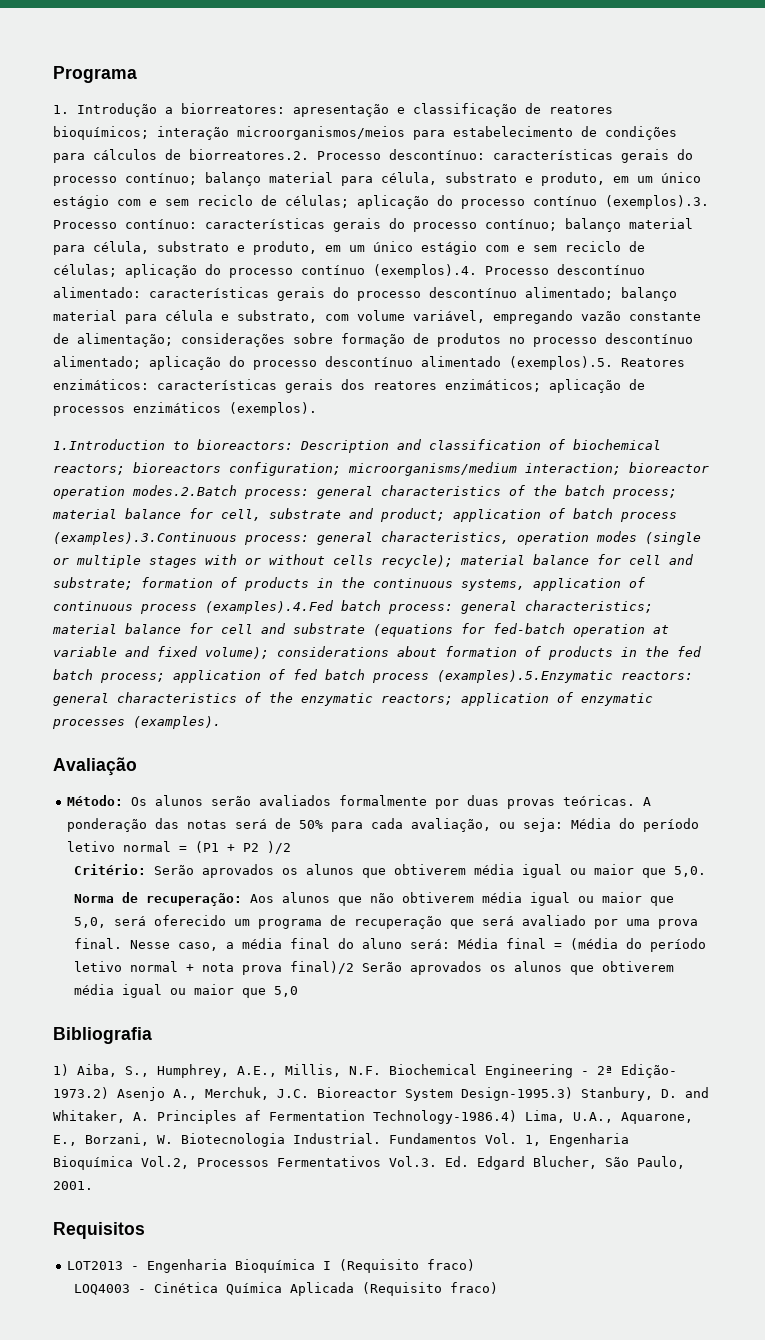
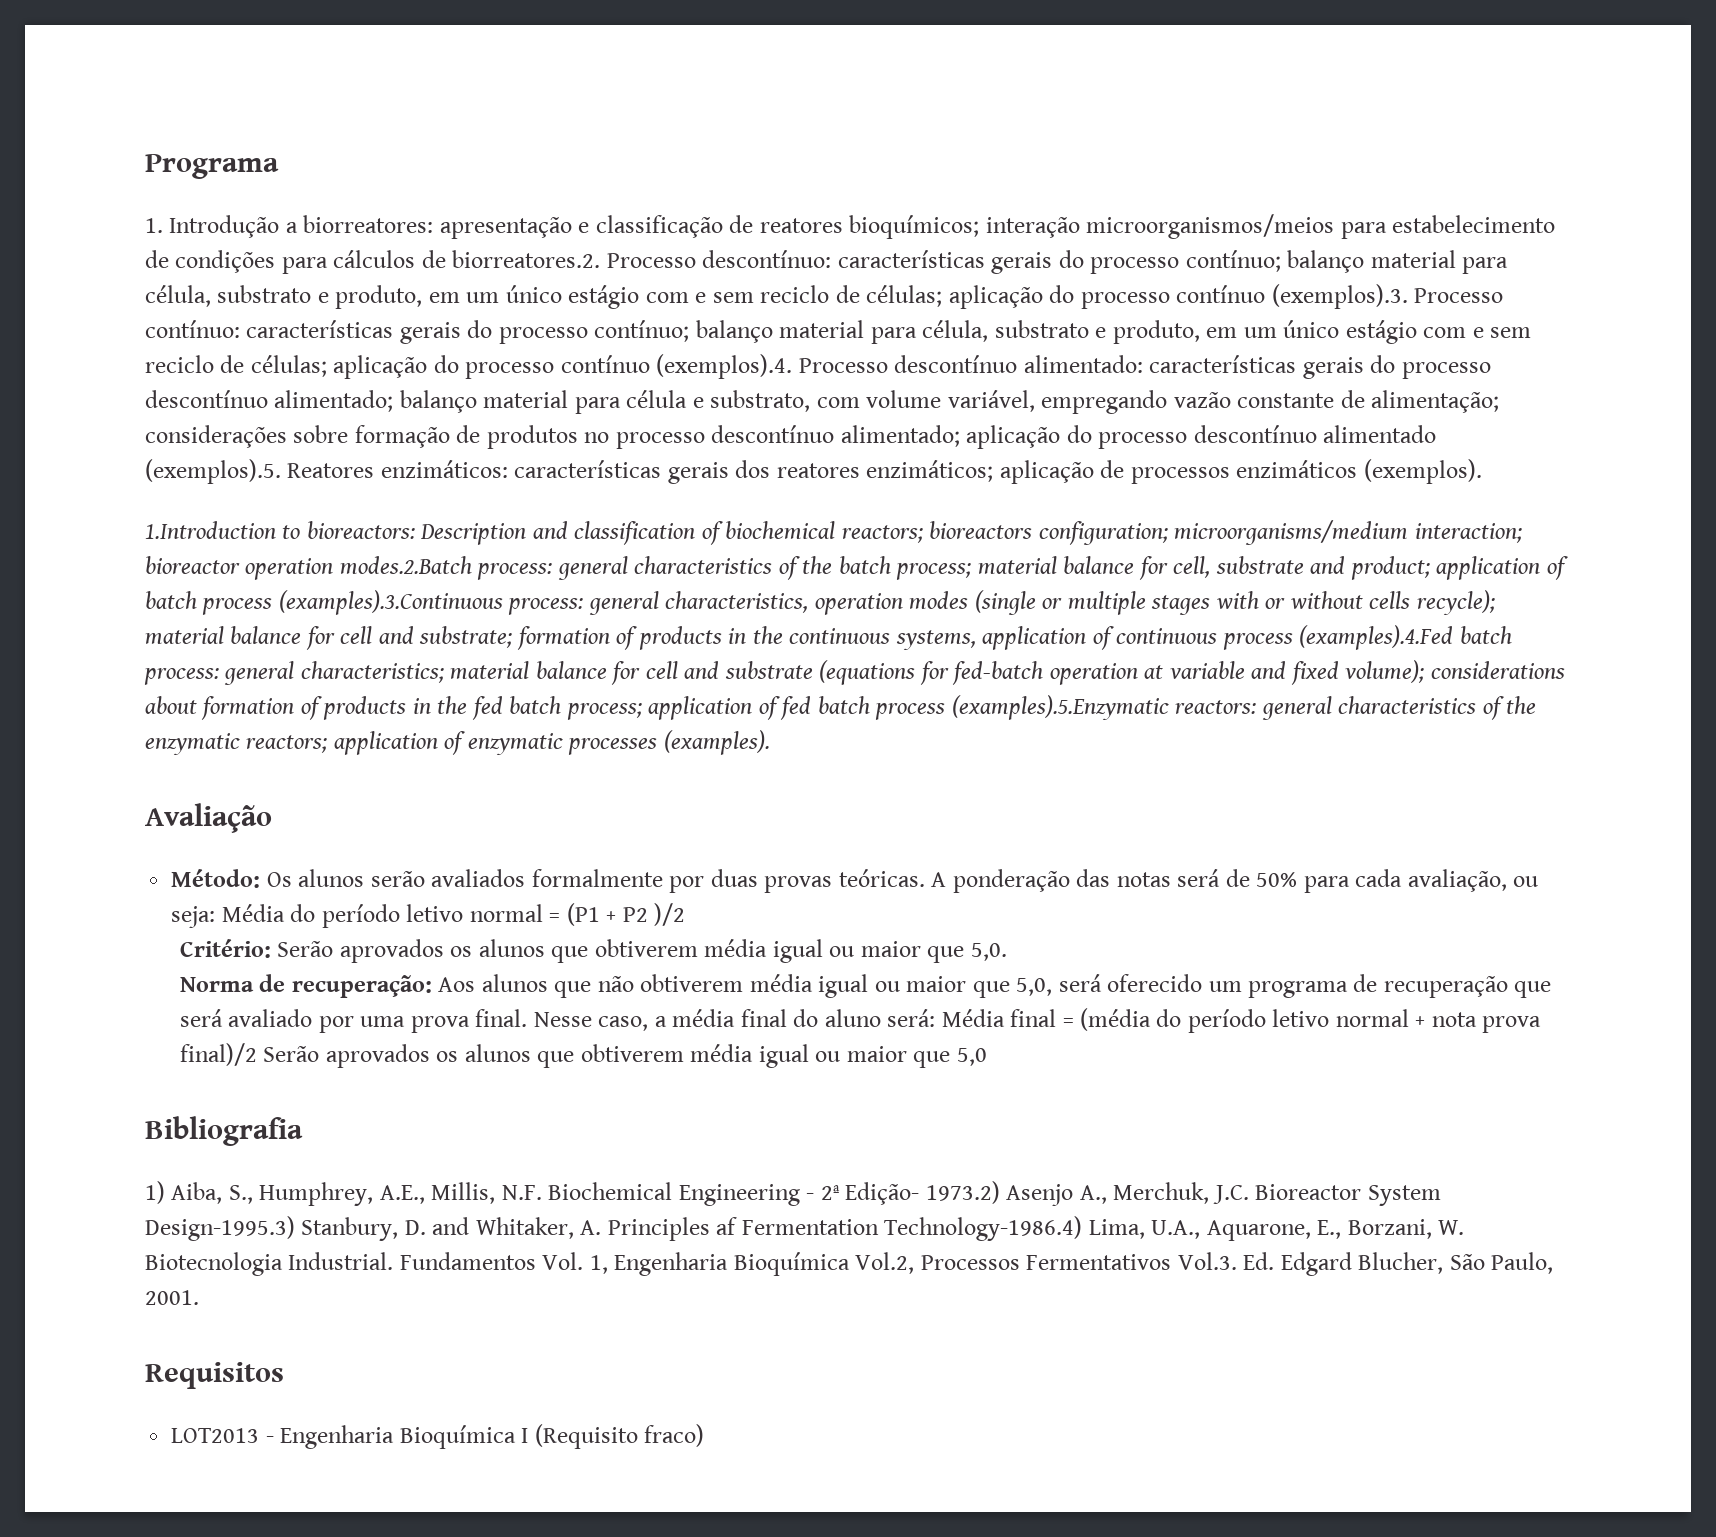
- LOQ4003 - Cinética Química Aplicada (Requisito fraco)

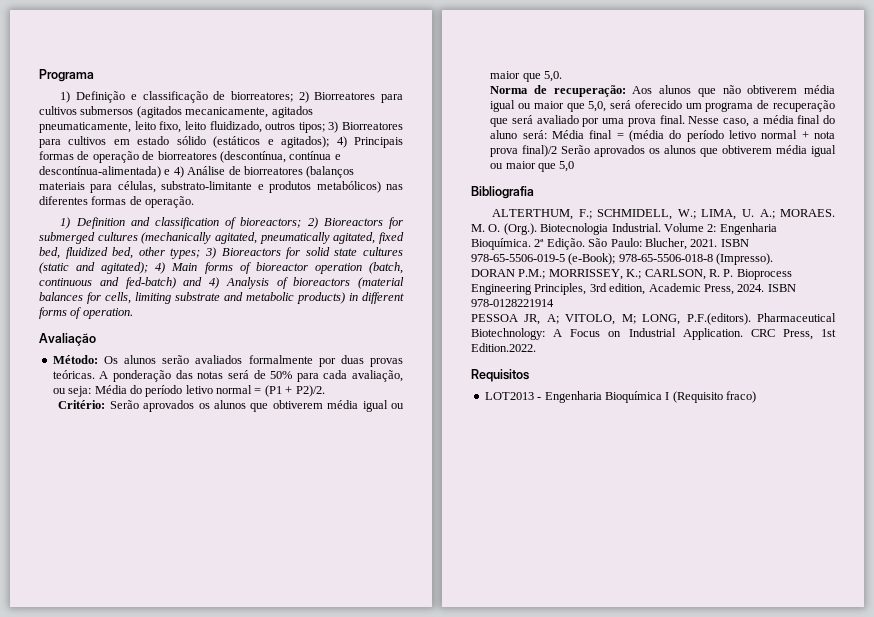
- 1. Introdução a biorreatores: apresentação e classificação de reatores bioquímicos; interação microorganismos/meios para estabelecimento de condições para cálculos de biorreatores.2. Processo descontínuo: características gerais do processo contínuo; balanço material para célula, substrato e produto, em um único estágio com e sem reciclo de células; aplicação do processo contínuo (exemplos).3. Processo contínuo: características gerais do processo contínuo; balanço material para célula, substrato e produto, em um único estágio com e sem reciclo de células; aplicação do processo contínuo (exemplos).4. Processo descontínuo alimentado: características gerais do processo descontínuo alimentado; balanço material para célula e substrato, com volume variável, empregando vazão constante de alimentação; considerações sobre formação de produtos no processo descontínuo alimentado; aplicação do processo descontínuo alimentado (exemplos).5. Reatores enzimáticos: características gerais dos reatores enzimáticos; aplicação de processos enzimáticos (exemplos).
- 1.Introduction to bioreactors: Description and classification of biochemical reactors; bioreactors configuration; microorganisms/medium interaction; bioreactor operation modes.2.Batch process: general characteristics of the batch process; material balance for cell, substrate and product; application of batch process (examples).3.Continuous process: general characteristics, operation modes (single or multiple stages with or without cells recycle); material balance for cell and substrate; formation of products in the continuous systems, application of continuous process (examples).4.Fed batch process: general characteristics; material balance for cell and substrate (equations for fed-batch operation at variable and fixed volume); considerations about formation of products in the fed batch process; application of fed batch process (examples).5.Enzymatic reactors: general characteristics of the enzymatic reactors; application of enzymatic processes (examples).
+ 1) Definição e classificação de biorreatores; 2) Biorreatores para cultivos submersos (agitados mecanicamente, agitados pneumaticamente, leito fixo, leito fluidizado, outros tipos; 3) Biorreatores para cultivos em estado sólido (estáticos e agitados); 4) Principais formas de operação de biorreatores (descontínua, contínua e descontínua-alimentada) e 4) Análise de biorreatores (balanços materiais para células, substrato-limitante e produtos metabólicos) nas diferentes formas de operação.
+ 1) Definition and classification of bioreactors; 2) Bioreactors for submerged cultures (mechanically agitated, pneumatically agitated, fixed bed, fluidized bed, other types; 3) Bioreactors for solid state cultures (static and agitated); 4) Main forms of bioreactor operation (batch, continuous and fed-batch) and 4) Analysis of bioreactors (material balances for cells, limiting substrate and metabolic products) in different forms of operation.
- A ponderação das notas será de 50% para cada avaliação, ou seja: Média do período letivo normal = (P1 + P2 )/2
+ A ponderação das notas será de 50% para cada avaliação, ou seja: Média do período letivo normal = (P1 + P2)/2.
- 1) Aiba, S., Humphrey, A.E., Millis, N.F. Biochemical Engineering - 2ª Edição- 1973.2) Asenjo A., Merchuk, J.C. Bioreactor System Design-1995.3) Stanbury, D. and Whitaker, A. Principles af Fermentation Technology-1986.4) Lima, U.A., Aquarone, E., Borzani, W. Biotecnologia Industrial. Fundamentos Vol. 1, Engenharia Bioquímica Vol.2, Processos Fermentativos Vol.3. Ed. Edgard Blucher, São Paulo, 2001.
+ ALTERTHUM, F.; SCHMIDELL, W.; LIMA, U. A.; MORAES. M. O. (Org.). Biotecnologia Industrial. Volume 2: Engenharia Bioquímica. 2ª Edição. São Paulo: Blucher, 2021. ISBN 978-65-5506-019-5 (e-Book); 978-65-5506-018-8 (Impresso).
+ DORAN P.M.; MORRISSEY, K.; CARLSON, R. P. Bioprocess Engineering Principles, 3rd edition, Academic Press, 2024. ISBN 978-0128221914
+ PESSOA JR, A; VITOLO, M; LONG, P.F.(editors). Pharmaceutical Biotechnology: A Focus on Industrial Application. CRC Press, 1st Edition.2022.

